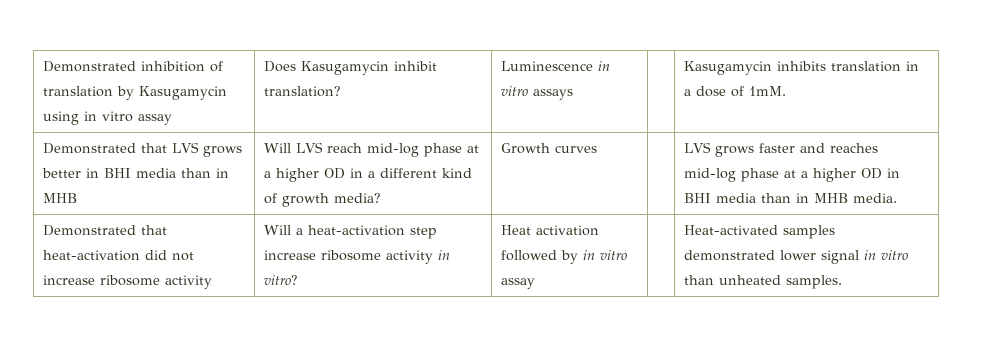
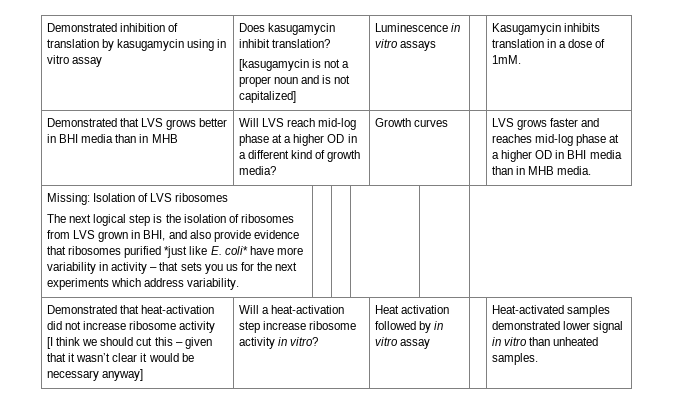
- Demonstrated inhibition of translation by Kasugamycin using in vitro assay | Does Kasugamycin inhibit translation? | Luminescence in vitro assays | | Kasugamycin inhibits translation in a dose of 1mM.
+ Demonstrated inhibition of translation by kasugamycin using in vitro assay | Does kasugamycin inhibit translation?
+ [kasugamycin is not a proper noun and is not capitalized] | Luminescence in vitro assays | | Kasugamycin inhibits translation in a dose of 1mM.
+ Missing: Isolation of LVS ribosomes
+ The next logical step is the isolation of ribosomes from LVS grown in BHI, and also provide evidence that ribosomes purified *just like E. coli* have more variability in activity – that sets you us for the next experiments which address variability.
+ [I think we should cut this – given that it wasn’t clear it would be necessary anyway]

